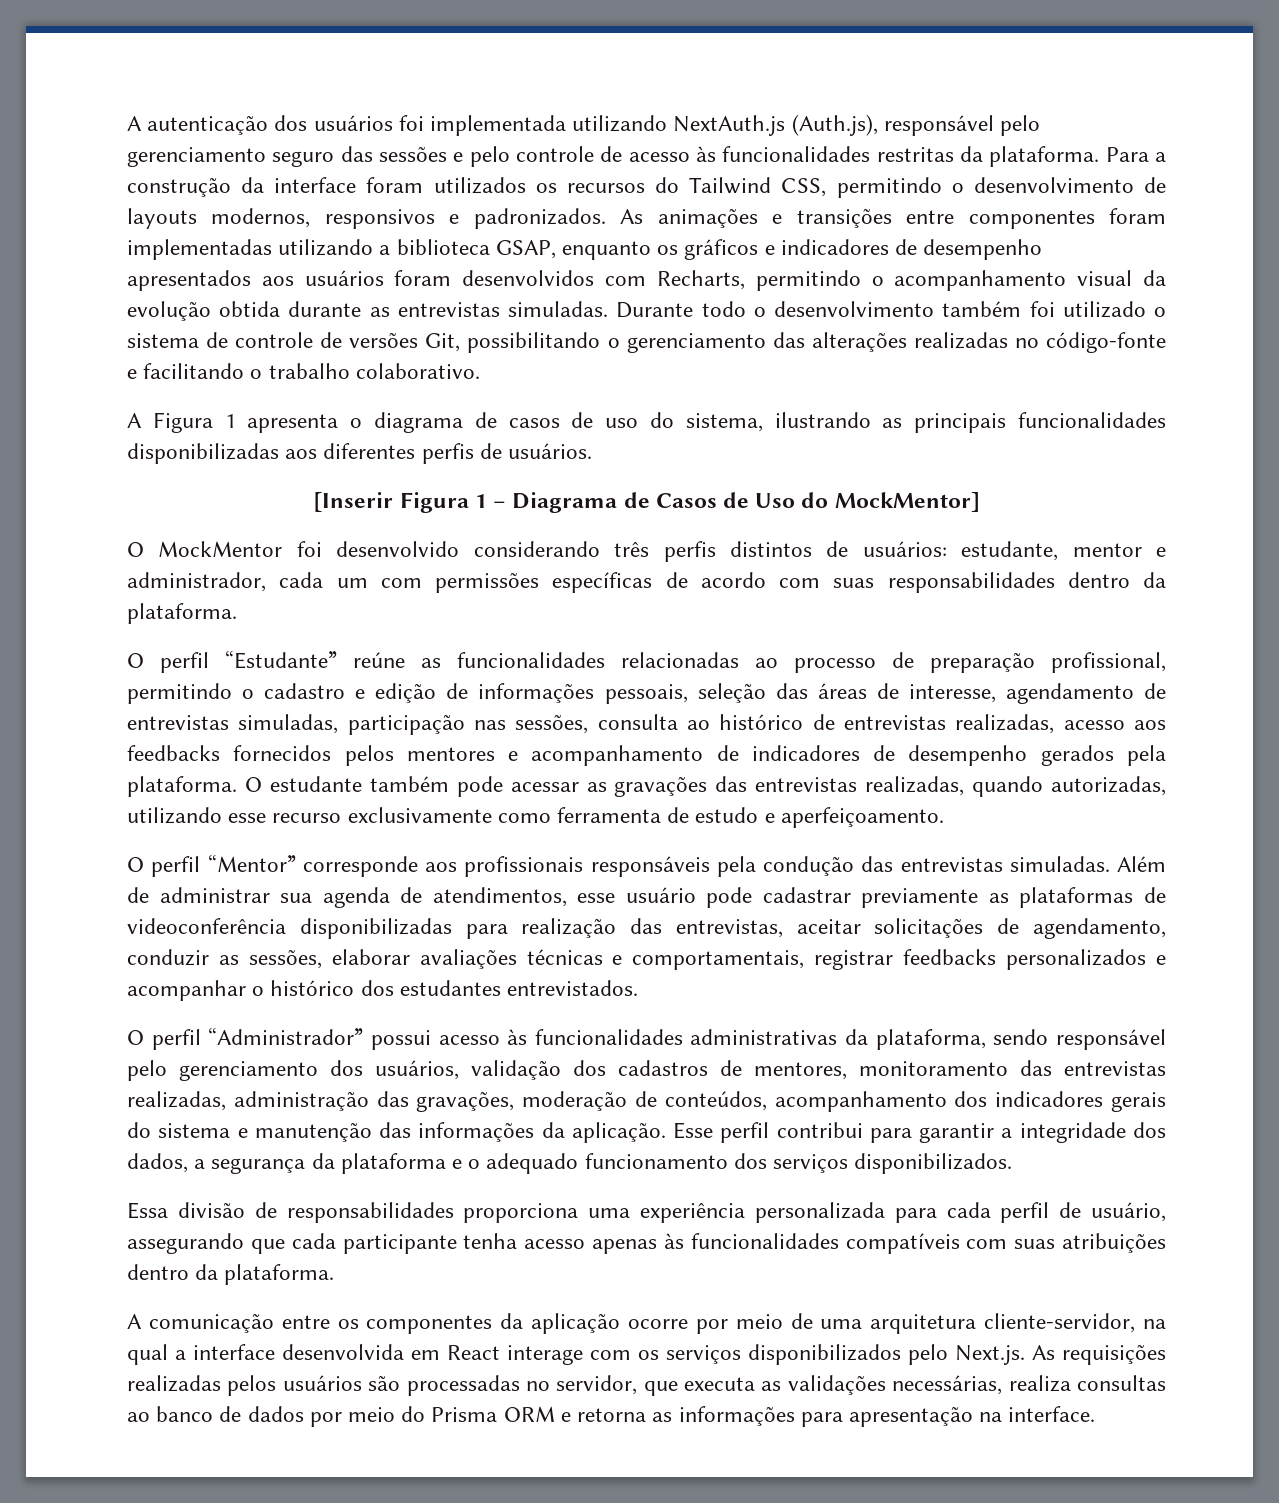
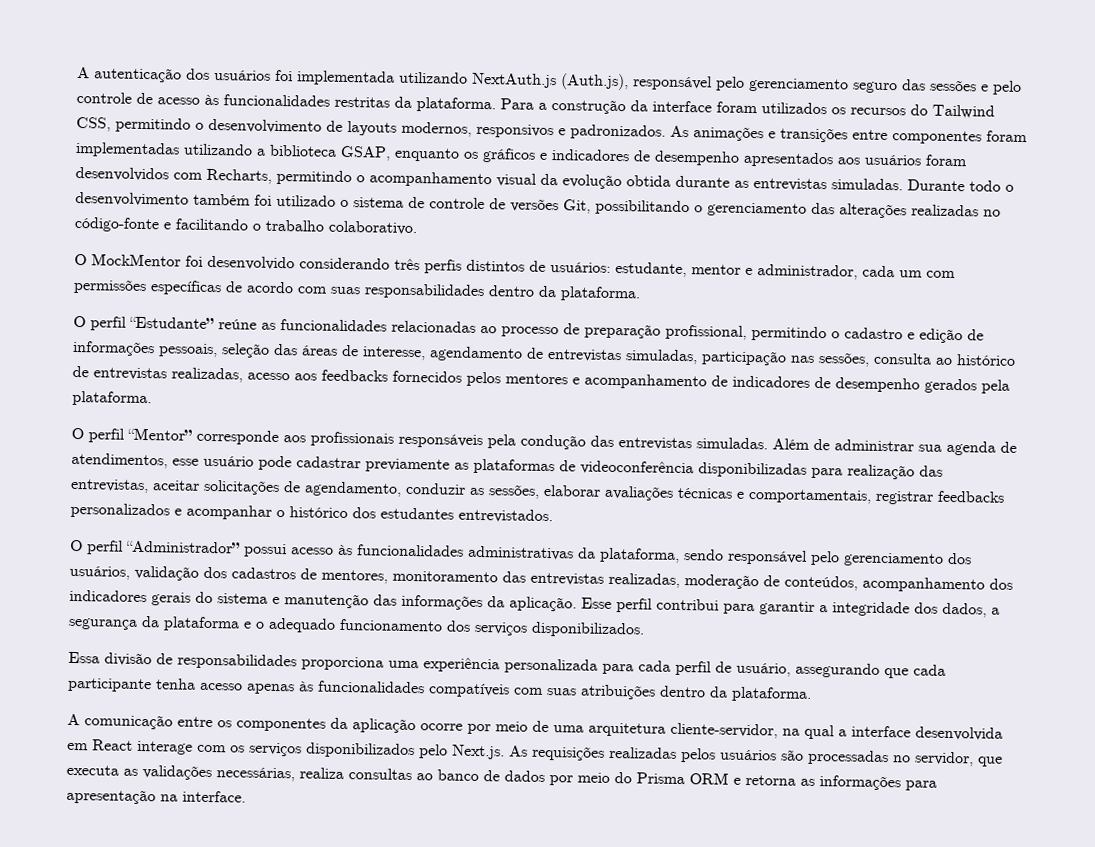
- A Figura 1 apresenta o diagrama de casos de uso do sistema, ilustrando as principais funcionalidades disponibilizadas aos diferentes perfis de usuários.
- [Inserir Figura 1 – Diagrama de Casos de Uso do MockMentor]
- O estudante também pode acessar as gravações das entrevistas realizadas, quando autorizadas, utilizando esse recurso exclusivamente como ferramenta de estudo e aperfeiçoamento.
- O perfil “Administrador” possui acesso às funcionalidades administrativas da plataforma, sendo responsável pelo gerenciamento dos usuários, validação dos cadastros de mentores, monitoramento das entrevistas realizadas, administração das gravações, moderação de conteúdos, acompanhamento dos indicadores gerais do sistema e manutenção das informações da aplicação.
+ O perfil “Administrador” possui acesso às funcionalidades administrativas da plataforma, sendo responsável pelo gerenciamento dos usuários, validação dos cadastros de mentores, monitoramento das entrevistas realizadas, moderação de conteúdos, acompanhamento dos indicadores gerais do sistema e manutenção das informações da aplicação.

